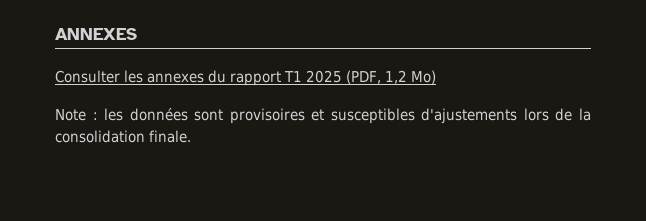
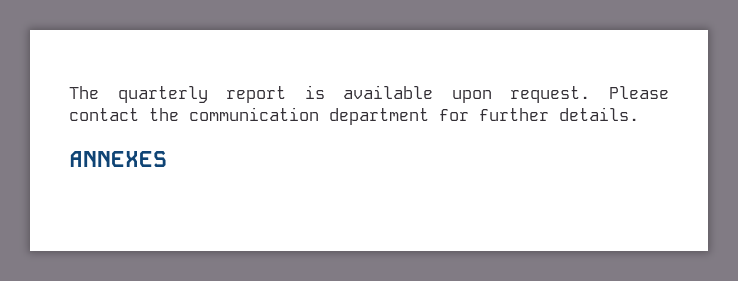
+ The quarterly report is available upon request. Please contact the communication department for further details.
  ANNEXES
- Consulter les annexes du rapport T1 2025 (PDF, 1,2 Mo)
- Note : les données sont provisoires et susceptibles d'ajustements lors de la consolidation finale.

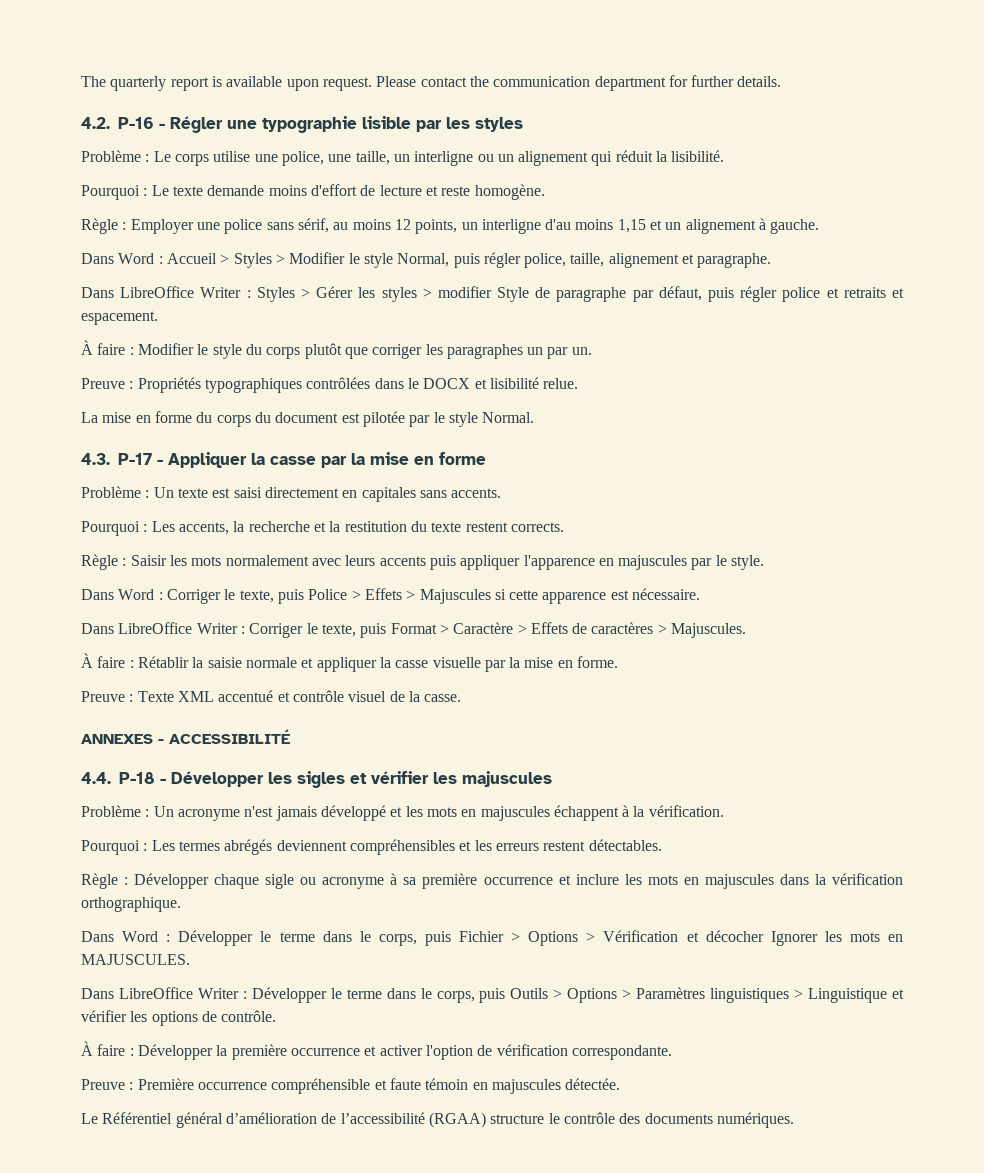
- ANNEXES
+ 4.2. P-16 - Régler une typographie lisible par les styles
+ Problème : Le corps utilise une police, une taille, un interligne ou un alignement qui réduit la lisibilité.
+ Pourquoi : Le texte demande moins d'effort de lecture et reste homogène.
+ Règle : Employer une police sans sérif, au moins 12 points, un interligne d'au moins 1,15 et un alignement à gauche.
+ Dans Word : Accueil > Styles > Modifier le style Normal, puis régler police, taille, alignement et paragraphe.
+ Dans LibreOffice Writer : Styles > Gérer les styles > modifier Style de paragraphe par défaut, puis régler police et retraits et espacement.
+ À faire : Modifier le style du corps plutôt que corriger les paragraphes un par un.
+ Preuve : Propriétés typographiques contrôlées dans le DOCX et lisibilité relue.
+ La mise en forme du corps du document est pilotée par le style Normal.
+ 4.3. P-17 - Appliquer la casse par la mise en forme
+ Problème : Un texte est saisi directement en capitales sans accents.
+ Pourquoi : Les accents, la recherche et la restitution du texte restent corrects.
+ Règle : Saisir les mots normalement avec leurs accents puis appliquer l'apparence en majuscules par le style.
+ Dans Word : Corriger le texte, puis Police > Effets > Majuscules si cette apparence est nécessaire.
+ Dans LibreOffice Writer : Corriger le texte, puis Format > Caractère > Effets de caractères > Majuscules.
+ À faire : Rétablir la saisie normale et appliquer la casse visuelle par la mise en forme.
+ Preuve : Texte XML accentué et contrôle visuel de la casse.
+ ANNEXES - ACCESSIBILITÉ
+ 4.4. P-18 - Développer les sigles et vérifier les majuscules
+ Problème : Un acronyme n'est jamais développé et les mots en majuscules échappent à la vérification.
+ Pourquoi : Les termes abrégés deviennent compréhensibles et les erreurs restent détectables.
+ Règle : Développer chaque sigle ou acronyme à sa première occurrence et inclure les mots en majuscules dans la vérification orthographique.
+ Dans Word : Développer le terme dans le corps, puis Fichier > Options > Vérification et décocher Ignorer les mots en MAJUSCULES.
+ Dans LibreOffice Writer : Développer le terme dans le corps, puis Outils > Options > Paramètres linguistiques > Linguistique et vérifier les options de contrôle.
+ À faire : Développer la première occurrence et activer l'option de vérification correspondante.
+ Preuve : Première occurrence compréhensible et faute témoin en majuscules détectée.
+ Le Référentiel général d’amélioration de l’accessibilité (RGAA) structure le contrôle des documents numériques.

